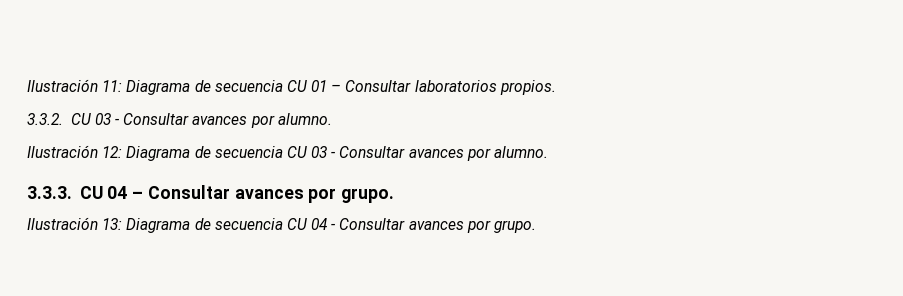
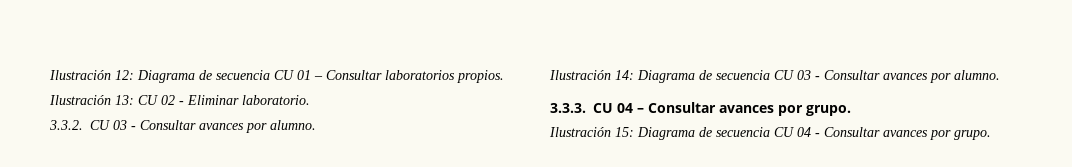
- Ilustración 11: Diagrama de secuencia CU 01 – Consultar laboratorios propios.
+ Ilustración 12: Diagrama de secuencia CU 01 – Consultar laboratorios propios.
+ Ilustración 13: CU 02 - Eliminar laboratorio.
- Ilustración 12: Diagrama de secuencia CU 03 - Consultar avances por alumno.
+ Ilustración 14: Diagrama de secuencia CU 03 - Consultar avances por alumno.
- Ilustración 13: Diagrama de secuencia CU 04 - Consultar avances por grupo.
+ Ilustración 15: Diagrama de secuencia CU 04 - Consultar avances por grupo.

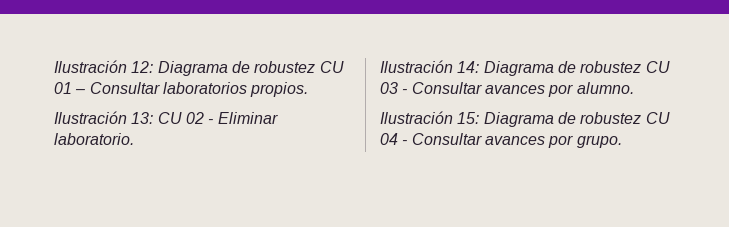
- Ilustración 12: Diagrama de secuencia CU 01 – Consultar laboratorios propios.
+ Ilustración 12: Diagrama de robustez CU 01 – Consultar laboratorios propios.
- 3.3.2. CU 03 - Consultar avances por alumno.
+ Ilustración 14: Diagrama de robustez CU 03 - Consultar avances por alumno.
- Ilustración 14: Diagrama de secuencia CU 03 - Consultar avances por alumno.
- 3.3.3. CU 04 – Consultar avances por grupo.
- Ilustración 15: Diagrama de secuencia CU 04 - Consultar avances por grupo.
+ Ilustración 15: Diagrama de robustez CU 04 - Consultar avances por grupo.

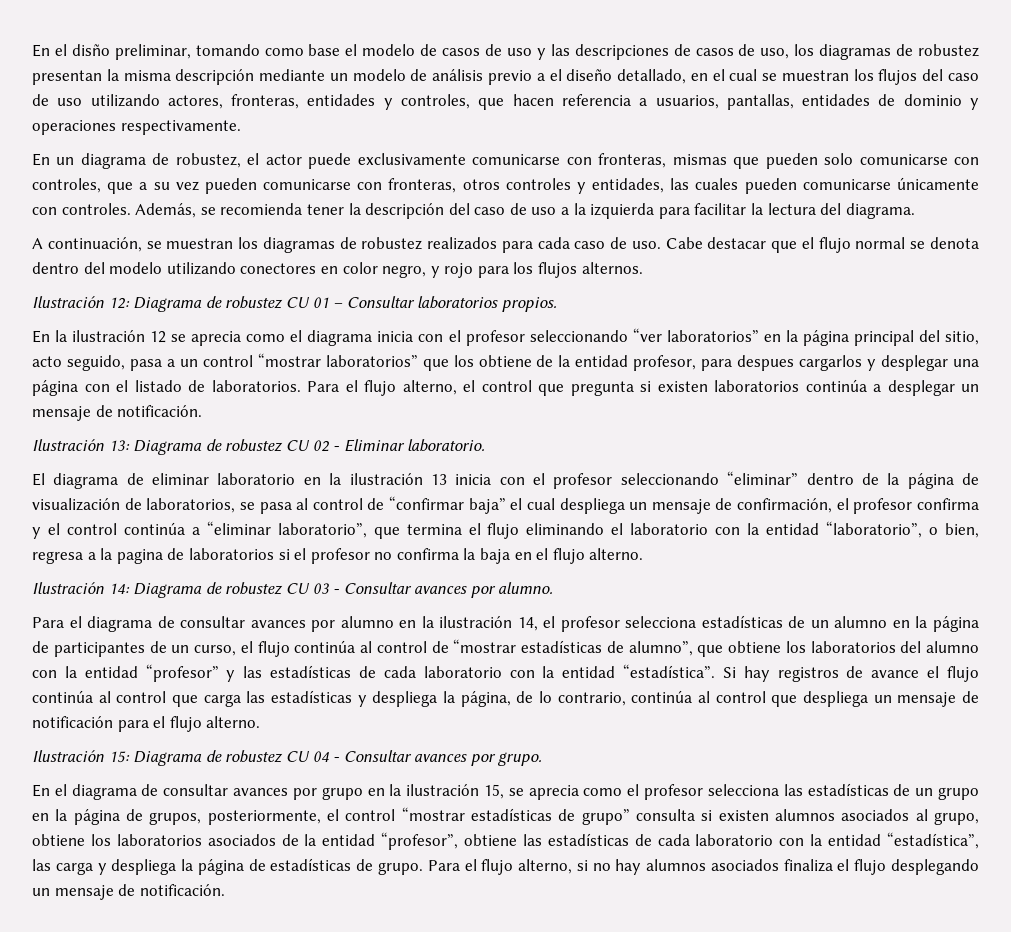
+ En el disño preliminar, tomando como base el modelo de casos de uso y las descripciones de casos de uso, los diagramas de robustez presentan la misma descripción mediante un modelo de análisis previo a el diseño detallado, en el cual se muestran los flujos del caso de uso utilizando actores, fronteras, entidades y controles, que hacen referencia a usuarios, pantallas, entidades de dominio y operaciones respectivamente.
+ En un diagrama de robustez, el actor puede exclusivamente comunicarse con fronteras, mismas que pueden solo comunicarse con controles, que a su vez pueden comunicarse con fronteras, otros controles y entidades, las cuales pueden comunicarse únicamente con controles. Además, se recomienda tener la descripción del caso de uso a la izquierda para facilitar la lectura del diagrama.
+ A continuación, se muestran los diagramas de robustez realizados para cada caso de uso. Cabe destacar que el flujo normal se denota dentro del modelo utilizando conectores en color negro, y rojo para los flujos alternos.
+ En la ilustración 12 se aprecia como el diagrama inicia con el profesor seleccionando “ver laboratorios” en la página principal del sitio, acto seguido, pasa a un control “mostrar laboratorios” que los obtiene de la entidad profesor, para despues cargarlos y desplegar una página con el listado de laboratorios. Para el flujo alterno, el control que pregunta si existen laboratorios continúa a desplegar un mensaje de notificación.
- Ilustración 13: CU 02 - Eliminar laboratorio.
+ Ilustración 13: Diagrama de robustez CU 02 - Eliminar laboratorio.
+ El diagrama de eliminar laboratorio en la ilustración 13 inicia con el profesor seleccionando “eliminar” dentro de la página de visualización de laboratorios, se pasa al control de “confirmar baja” el cual despliega un mensaje de confirmación, el profesor confirma y el control continúa a “eliminar laboratorio”, que termina el flujo eliminando el laboratorio con la entidad “laboratorio”, o bien, regresa a la pagina de laboratorios si el profesor no confirma la baja en el flujo alterno.
+ Para el diagrama de consultar avances por alumno en la ilustración 14, el profesor selecciona estadísticas de un alumno en la página de participantes de un curso, el flujo continúa al control de “mostrar estadísticas de alumno”, que obtiene los laboratorios del alumno con la entidad “profesor” y las estadísticas de cada laboratorio con la entidad “estadística”. Si hay registros de avance el flujo continúa al control que carga las estadísticas y despliega la página, de lo contrario, continúa al control que despliega un mensaje de notificación para el flujo alterno.
+ En el diagrama de consultar avances por grupo en la ilustración 15, se aprecia como el profesor selecciona las estadísticas de un grupo en la página de grupos, posteriormente, el control “mostrar estadísticas de grupo” consulta si existen alumnos asociados al grupo, obtiene los laboratorios asociados de la entidad “profesor”, obtiene las estadísticas de cada laboratorio con la entidad “estadística”, las carga y despliega la página de estadísticas de grupo. Para el flujo alterno, si no hay alumnos asociados finaliza el flujo desplegando un mensaje de notificación.

